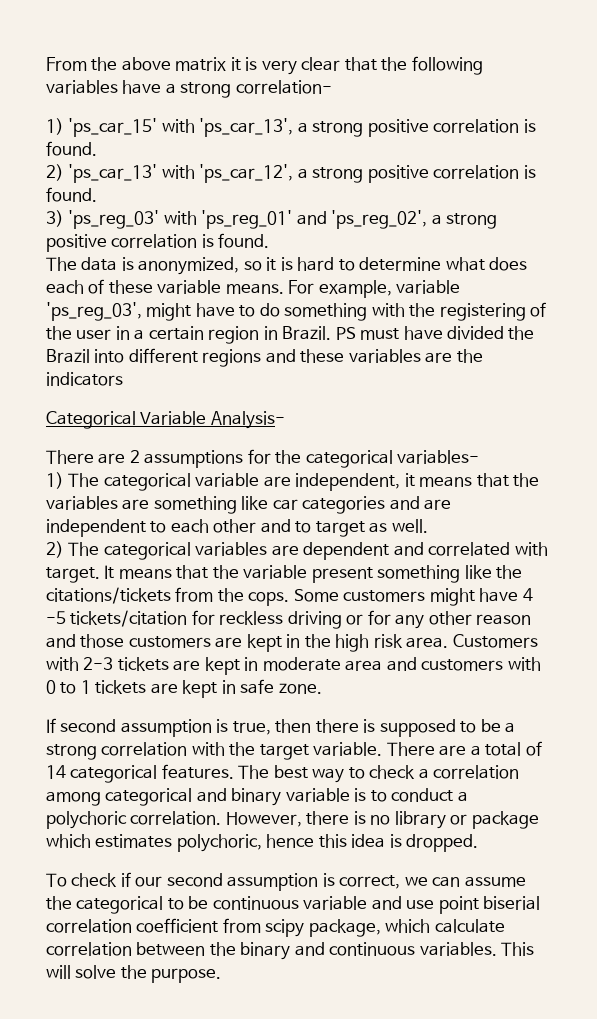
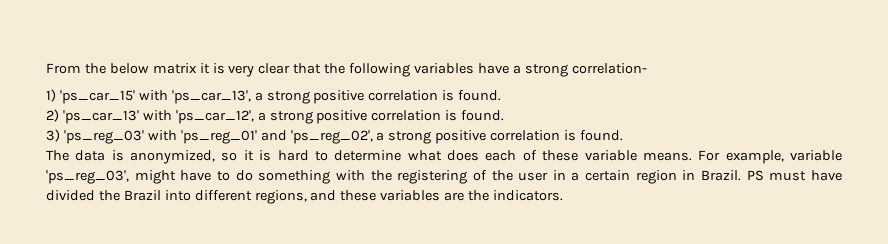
- From the above matrix it is very clear that the following variables have a strong correlation-
+ From the below matrix it is very clear that the following variables have a strong correlation-
- PS must have divided the Brazil into different regions and these variables are the indicators
- Categorical Variable Analysis-
- There are 2 assumptions for the categorical variables-
- 1) The categorical variable are independent, it means that the variables are something like car categories and are independent to each other and to target as well.
- 2) The categorical variables are dependent and correlated with target. It means that the variable present something like the citations/tickets from the cops. Some customers might have 4 -5 tickets/citation for reckless driving or for any other reason and those customers are kept in the high risk area. Customers with 2-3 tickets are kept in moderate area and customers with 0 to 1 tickets are kept in safe zone.
- If second assumption is true, then there is supposed to be a strong correlation with the target variable. There are a total of 14 categorical features. The best way to check a correlation among categorical and binary variable is to conduct a polychoric correlation. However, there is no library or package which estimates polychoric, hence this idea is dropped.
- To check if our second assumption is correct, we can assume the categorical to be continuous variable and use point biserial correlation coefficient from scipy package, which calculate correlation between the binary and continuous variables. This will solve the purpose.
+ PS must have divided the Brazil into different regions, and these variables are the indicators.

